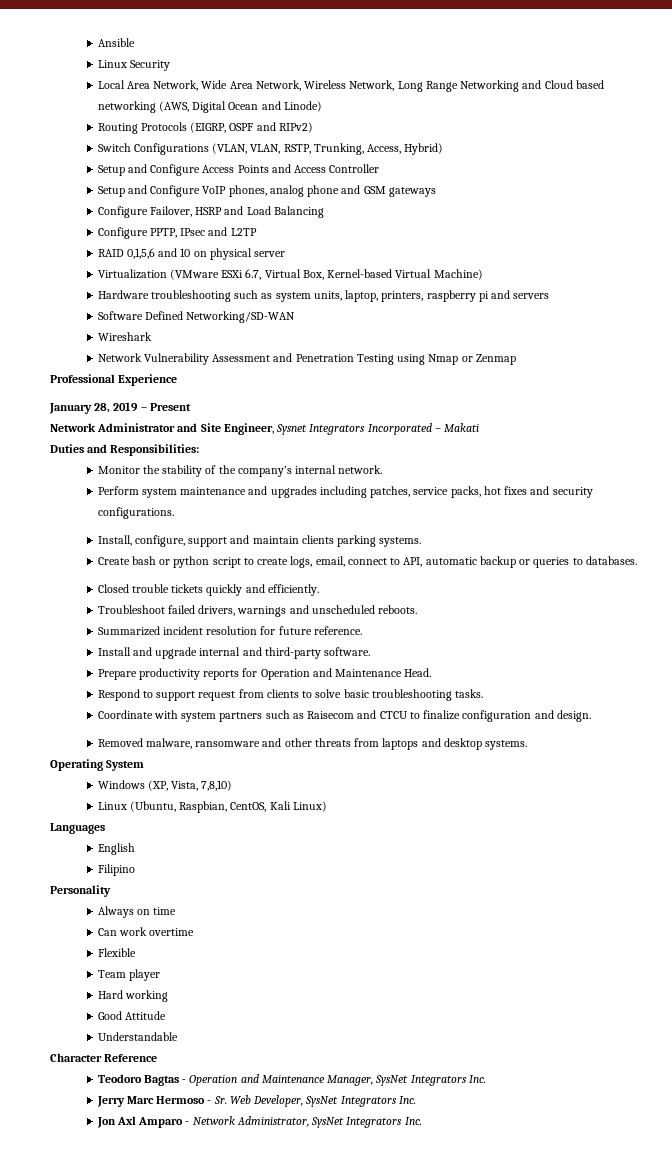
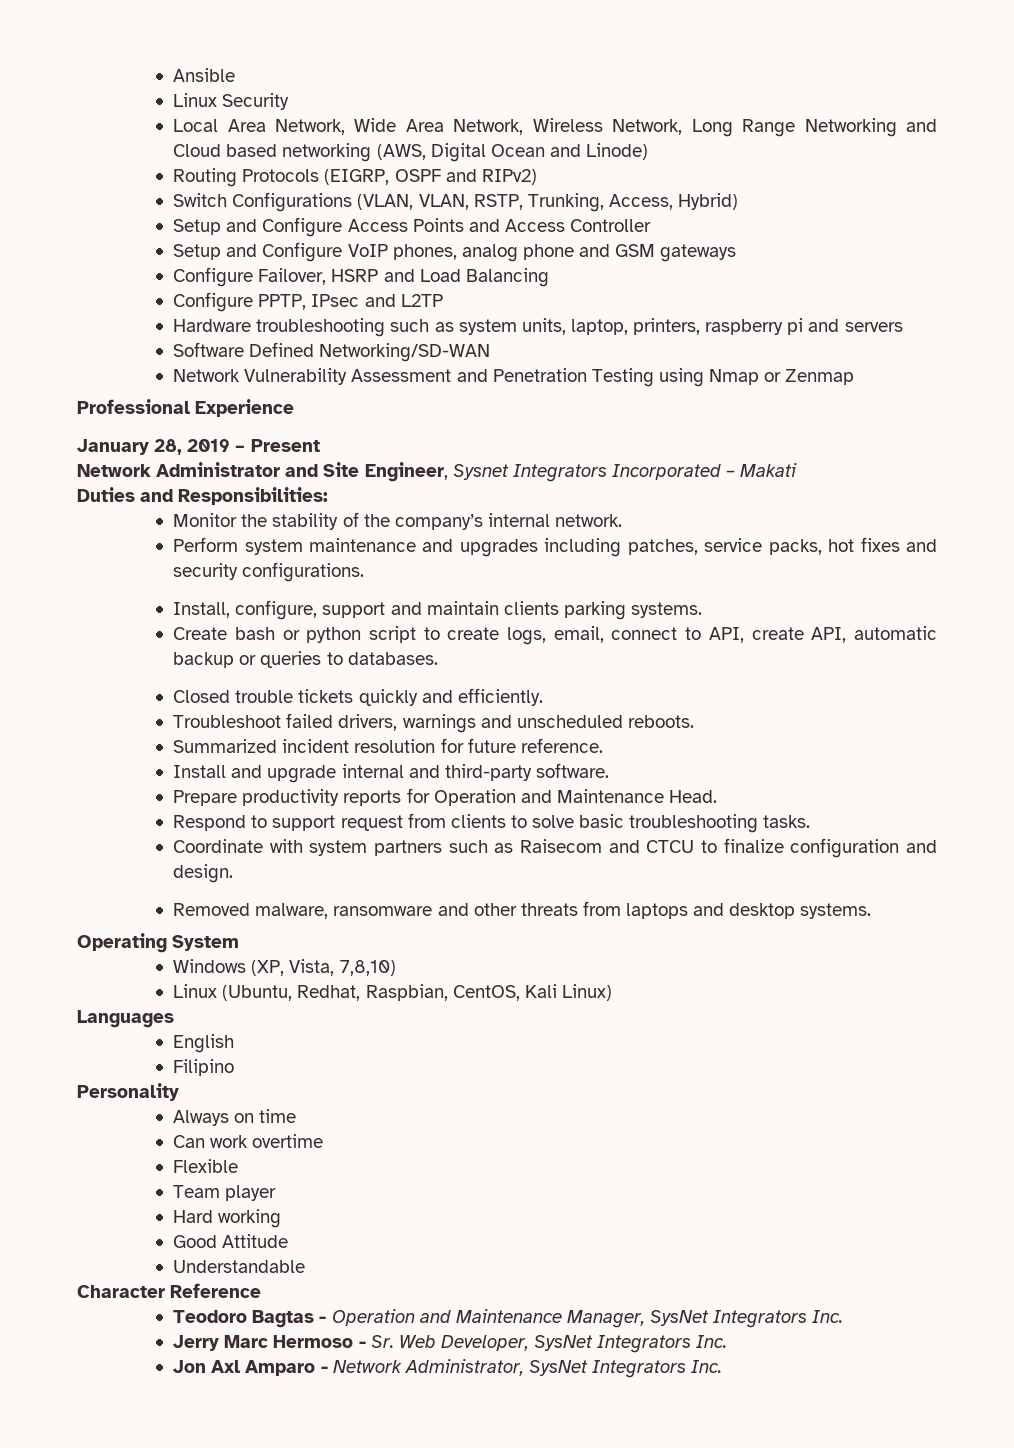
- RAID 0,1,5,6 and 10 on physical server
- Virtualization (VMware ESXi 6.7, Virtual Box, Kernel-based Virtual Machine)
- Wireshark
- Create bash or python script to create logs, email, connect to API, automatic backup or queries to databases.
+ Create bash or python script to create logs, email, connect to API, create API, automatic backup or queries to databases.
- Linux (Ubuntu, Raspbian, CentOS, Kali Linux)
+ Linux (Ubuntu, Redhat, Raspbian, CentOS, Kali Linux)

